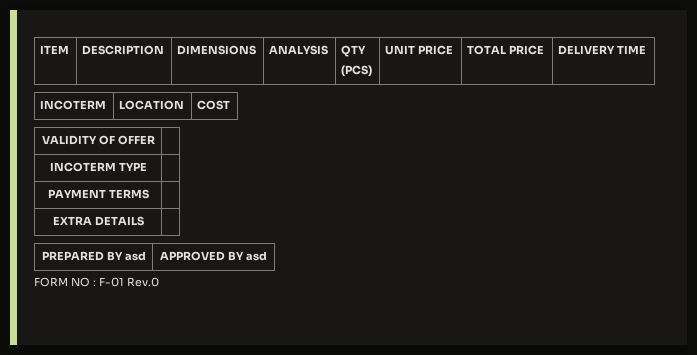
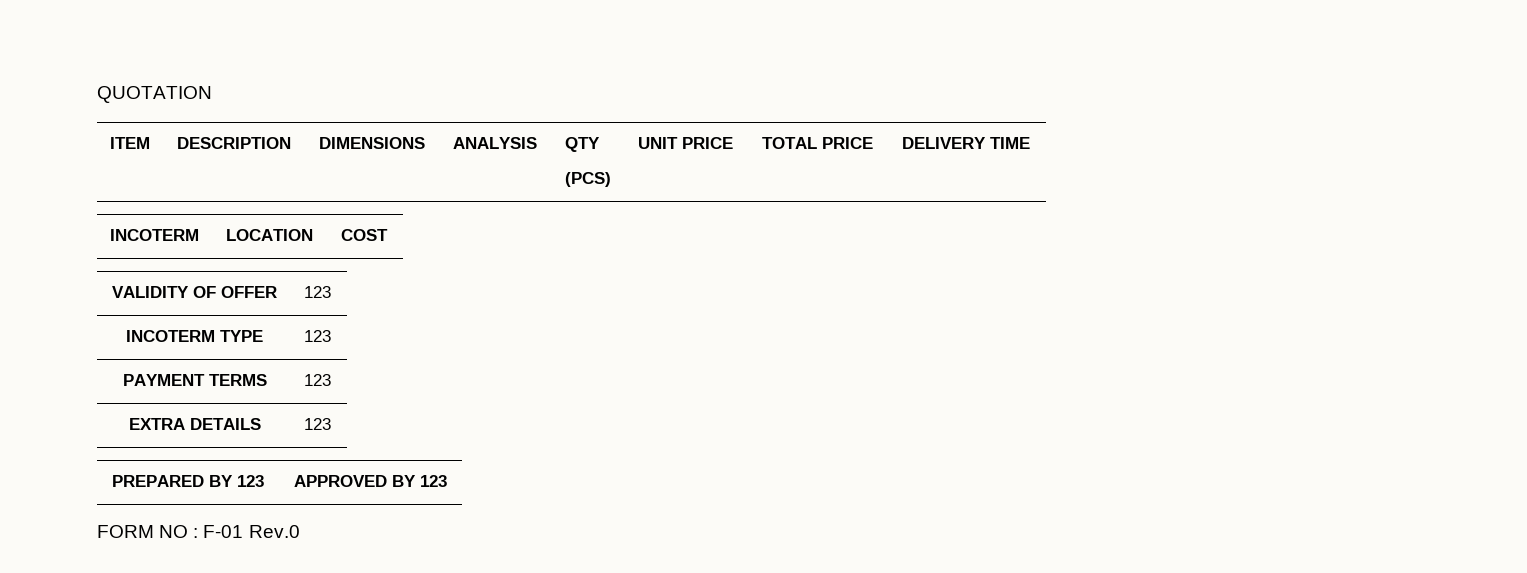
+ QUOTATION
- VALIDITY OF OFFER |
+ VALIDITY OF OFFER | 123
- INCOTERM TYPE |
+ INCOTERM TYPE | 123
- PAYMENT TERMS |
+ PAYMENT TERMS | 123
- EXTRA DETAILS |
+ EXTRA DETAILS | 123
- PREPARED BY asd | APPROVED BY asd
+ PREPARED BY 123 | APPROVED BY 123

